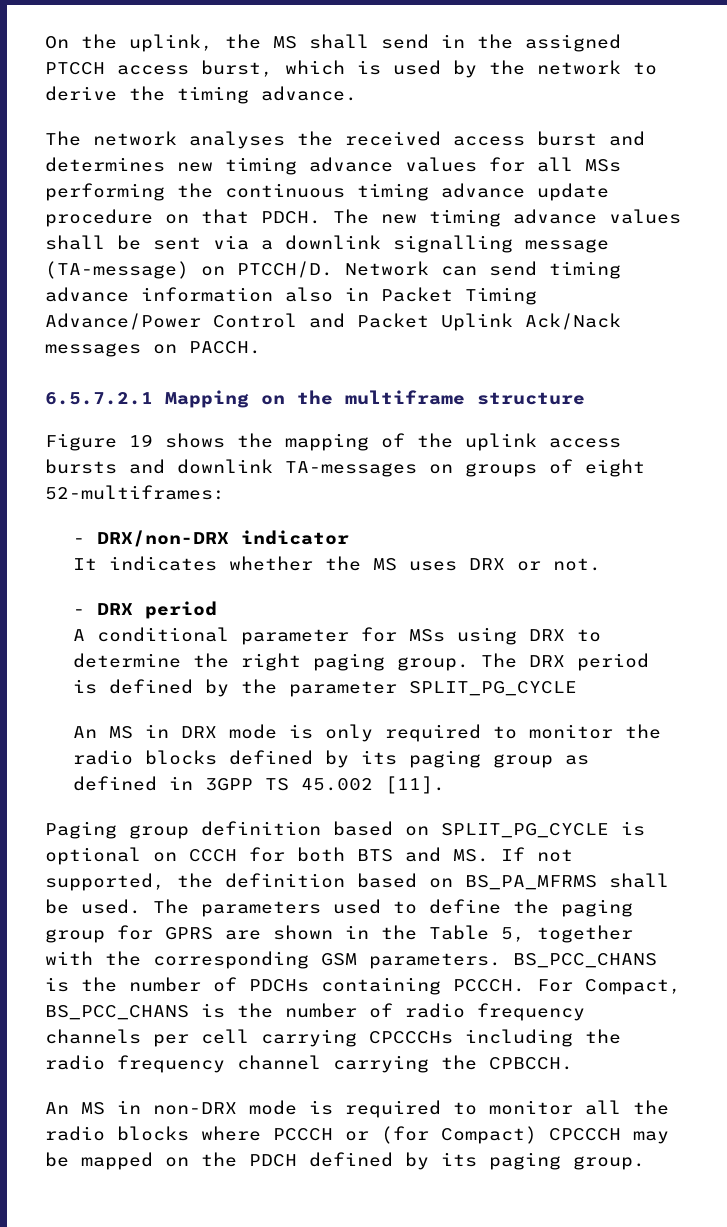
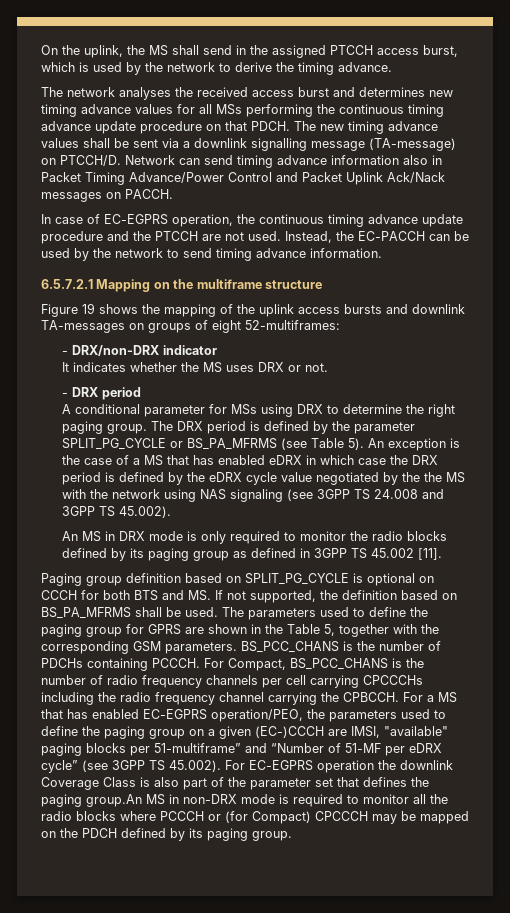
+ In case of EC-EGPRS operation, the continuous timing advance update procedure and the PTCCH are not used. Instead, the EC-PACCH can be used by the network to send timing advance information.
- The DRX period is defined by the parameter SPLIT_PG_CYCLE
+ The DRX period is defined by the parameter SPLIT_PG_CYCLE or BS_PA_MFRMS (see Table 5). An exception is the case of a MS that has enabled eDRX in which case the DRX period is defined by the eDRX cycle value negotiated by the the MS with the network using NAS signaling (see 3GPP TS 24.008 and 3GPP TS 45.002).
- For Compact, BS_PCC_CHANS is the number of radio frequency channels per cell carrying CPCCCHs including the radio frequency channel carrying the CPBCCH.
- An MS in non-DRX mode is required to monitor all the radio blocks where PCCCH or (for Compact) CPCCCH may be mapped on the PDCH defined by its paging group.
+ For Compact, BS_PCC_CHANS is the number of radio frequency channels per cell carrying CPCCCHs including the radio frequency channel carrying the CPBCCH. For a MS that has enabled EC-EGPRS operation/PEO, the parameters used to define the paging group on a given (EC-)CCCH are IMSI, "available" paging blocks per 51-multiframe” and “Number of 51-MF per eDRX cycle” (see 3GPP TS 45.002). For EC-EGPRS operation the downlink Coverage Class is also part of the parameter set that defines the paging group.An MS in non-DRX mode is required to monitor all the radio blocks where PCCCH or (for Compact) CPCCCH may be mapped on the PDCH defined by its paging group.

